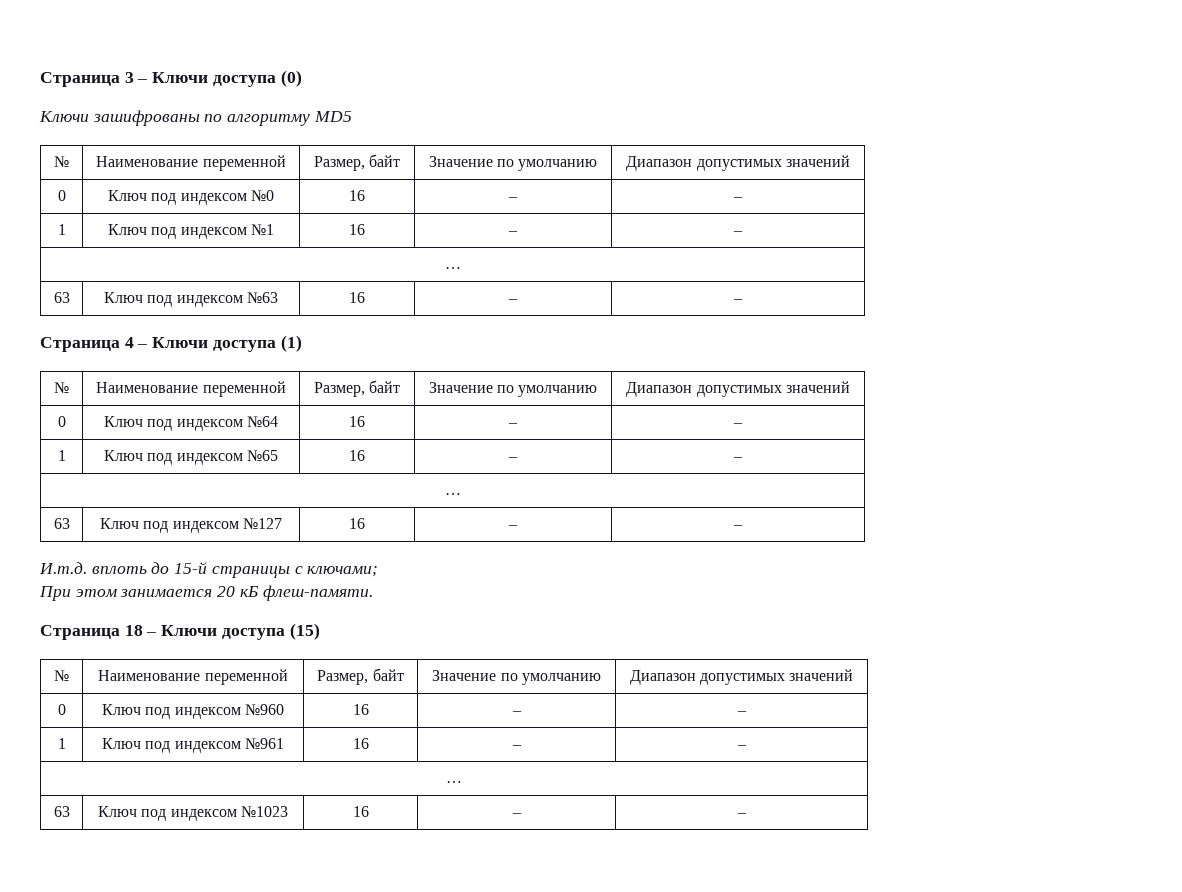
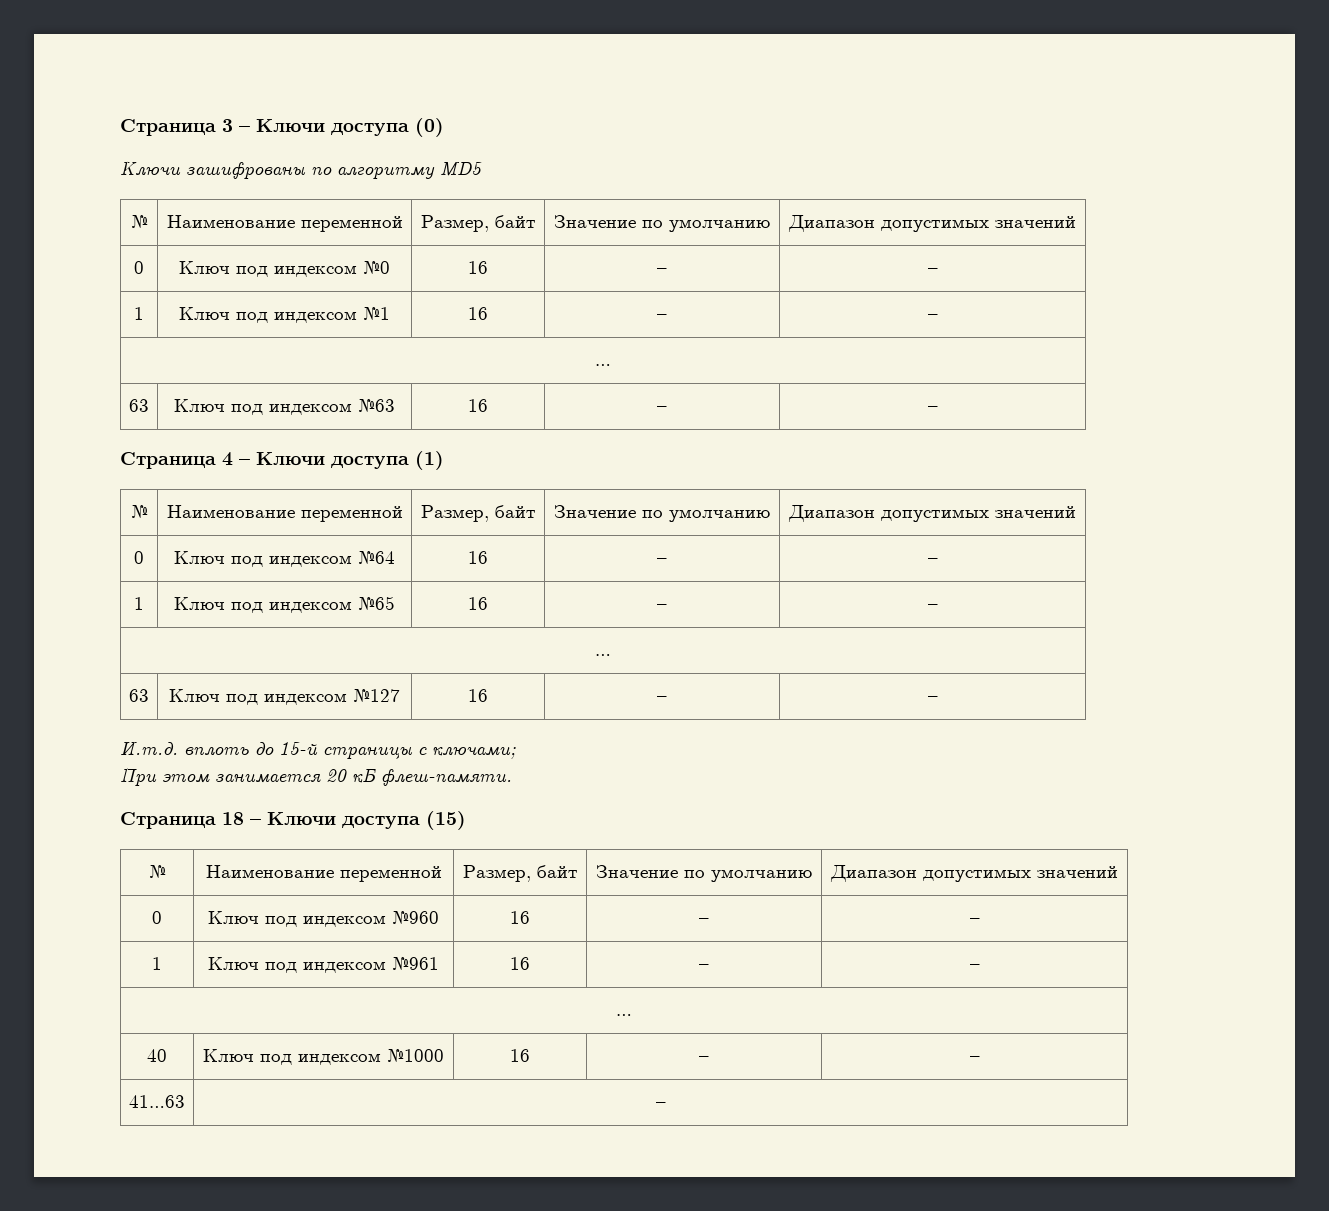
- 63 | Ключ под индексом №1023 | 16 | – | –
+ 40 | Ключ под индексом №1000 | 16 | – | –
+ 41…63 | –

